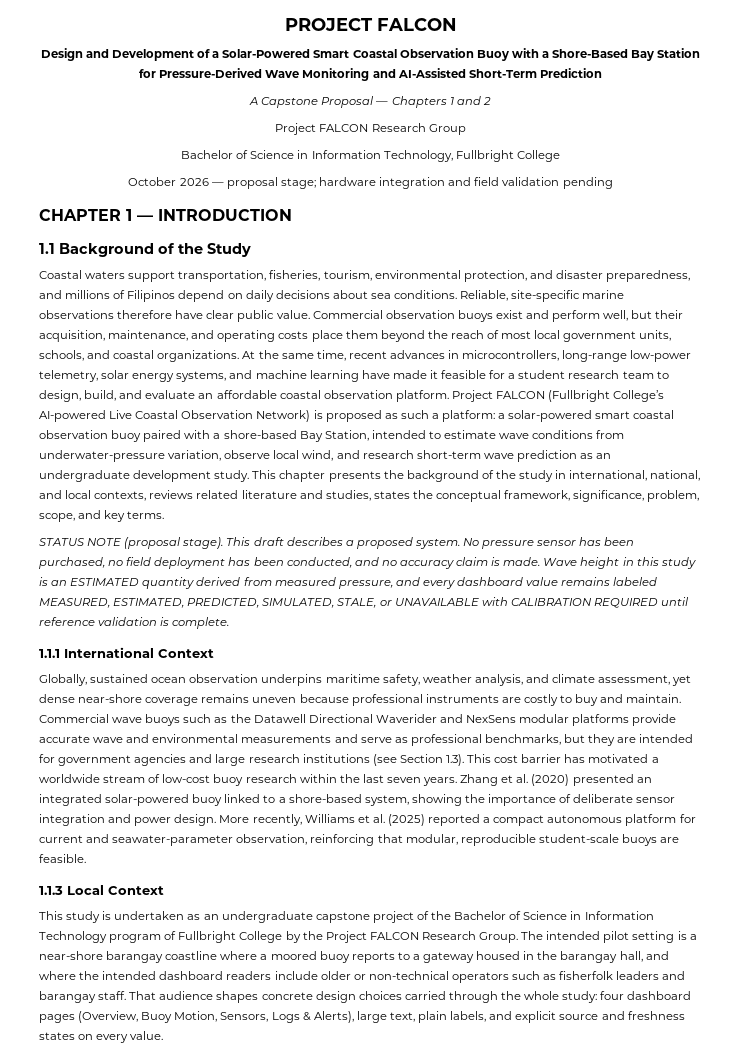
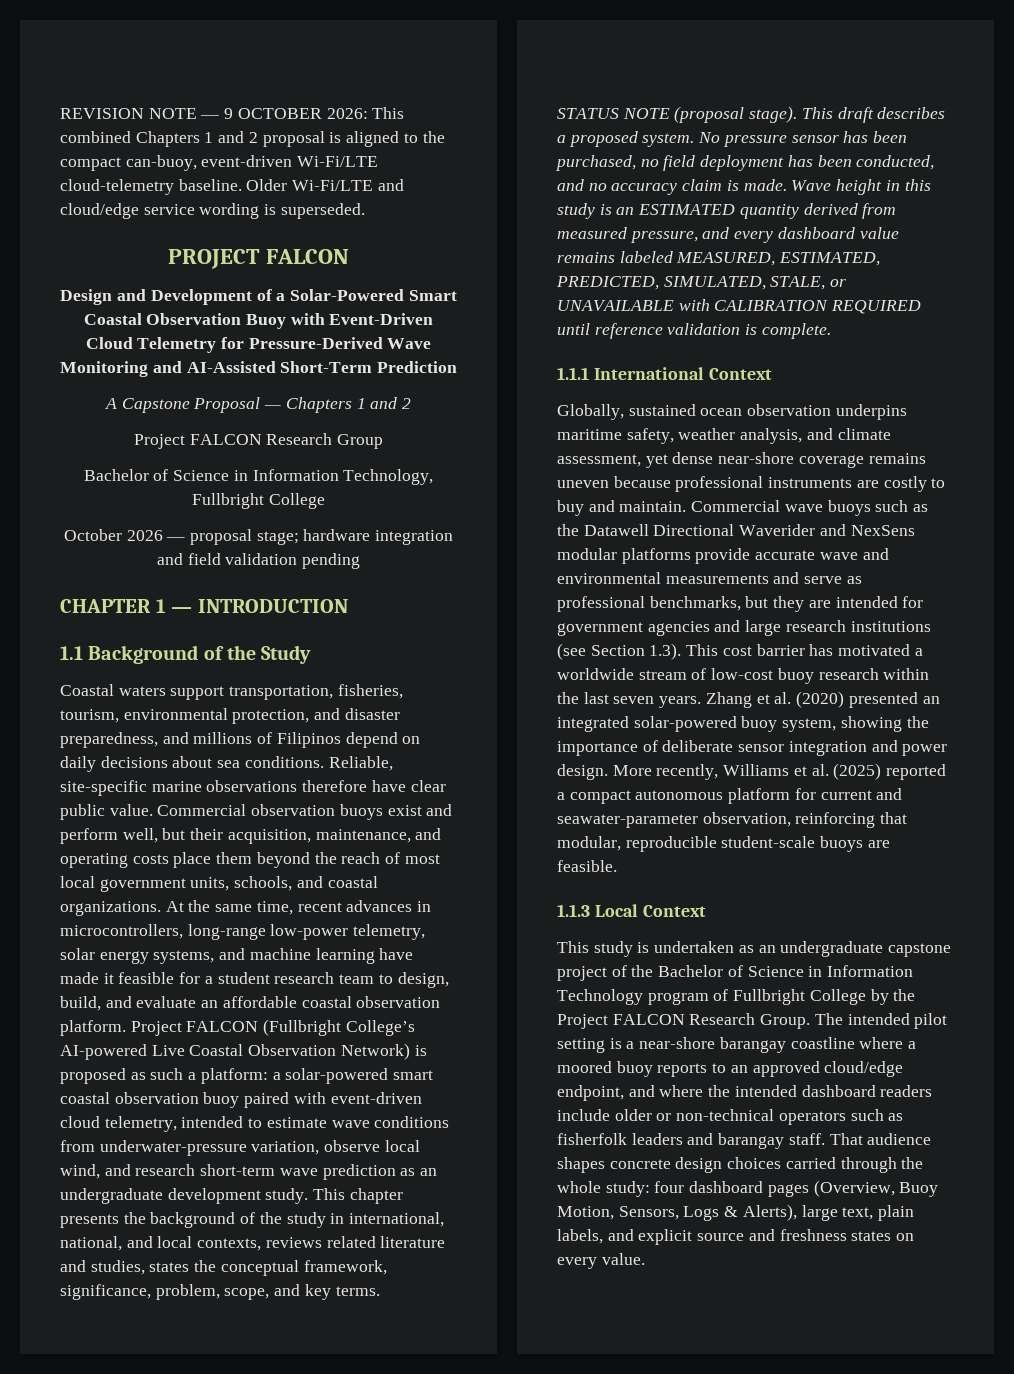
+ REVISION NOTE — 9 OCTOBER 2026: This combined Chapters 1 and 2 proposal is aligned to the compact can-buoy, event-driven Wi-Fi/LTE cloud-telemetry baseline. Older Wi-Fi/LTE and cloud/edge service wording is superseded.
- Design and Development of a Solar-Powered Smart Coastal Observation Buoy with a Shore-Based Bay Station for Pressure-Derived Wave Monitoring and AI-Assisted Short-Term Prediction
+ Design and Development of a Solar-Powered Smart Coastal Observation Buoy with Event-Driven Cloud Telemetry for Pressure-Derived Wave Monitoring and AI-Assisted Short-Term Prediction
- Project FALCON (Fullbright College’s AI-powered Live Coastal Observation Network) is proposed as such a platform: a solar-powered smart coastal observation buoy paired with a shore-based Bay Station, intended to estimate wave conditions from underwater-pressure variation, observe local wind, and research short-term wave prediction as an undergraduate development study.
+ Project FALCON (Fullbright College’s AI-powered Live Coastal Observation Network) is proposed as such a platform: a solar-powered smart coastal observation buoy paired with event-driven cloud telemetry, intended to estimate wave conditions from underwater-pressure variation, observe local wind, and research short-term wave prediction as an undergraduate development study.
- Zhang et al. (2020) presented an integrated solar-powered buoy linked to a shore-based system, showing the importance of deliberate sensor integration and power design.
+ Zhang et al. (2020) presented an integrated solar-powered buoy system, showing the importance of deliberate sensor integration and power design.
- The intended pilot setting is a near-shore barangay coastline where a moored buoy reports to a gateway housed in the barangay hall, and where the intended dashboard readers include older or non-technical operators such as fisherfolk leaders and barangay staff.
+ The intended pilot setting is a near-shore barangay coastline where a moored buoy reports to an approved cloud/edge endpoint, and where the intended dashboard readers include older or non-technical operators such as fisherfolk leaders and barangay staff.

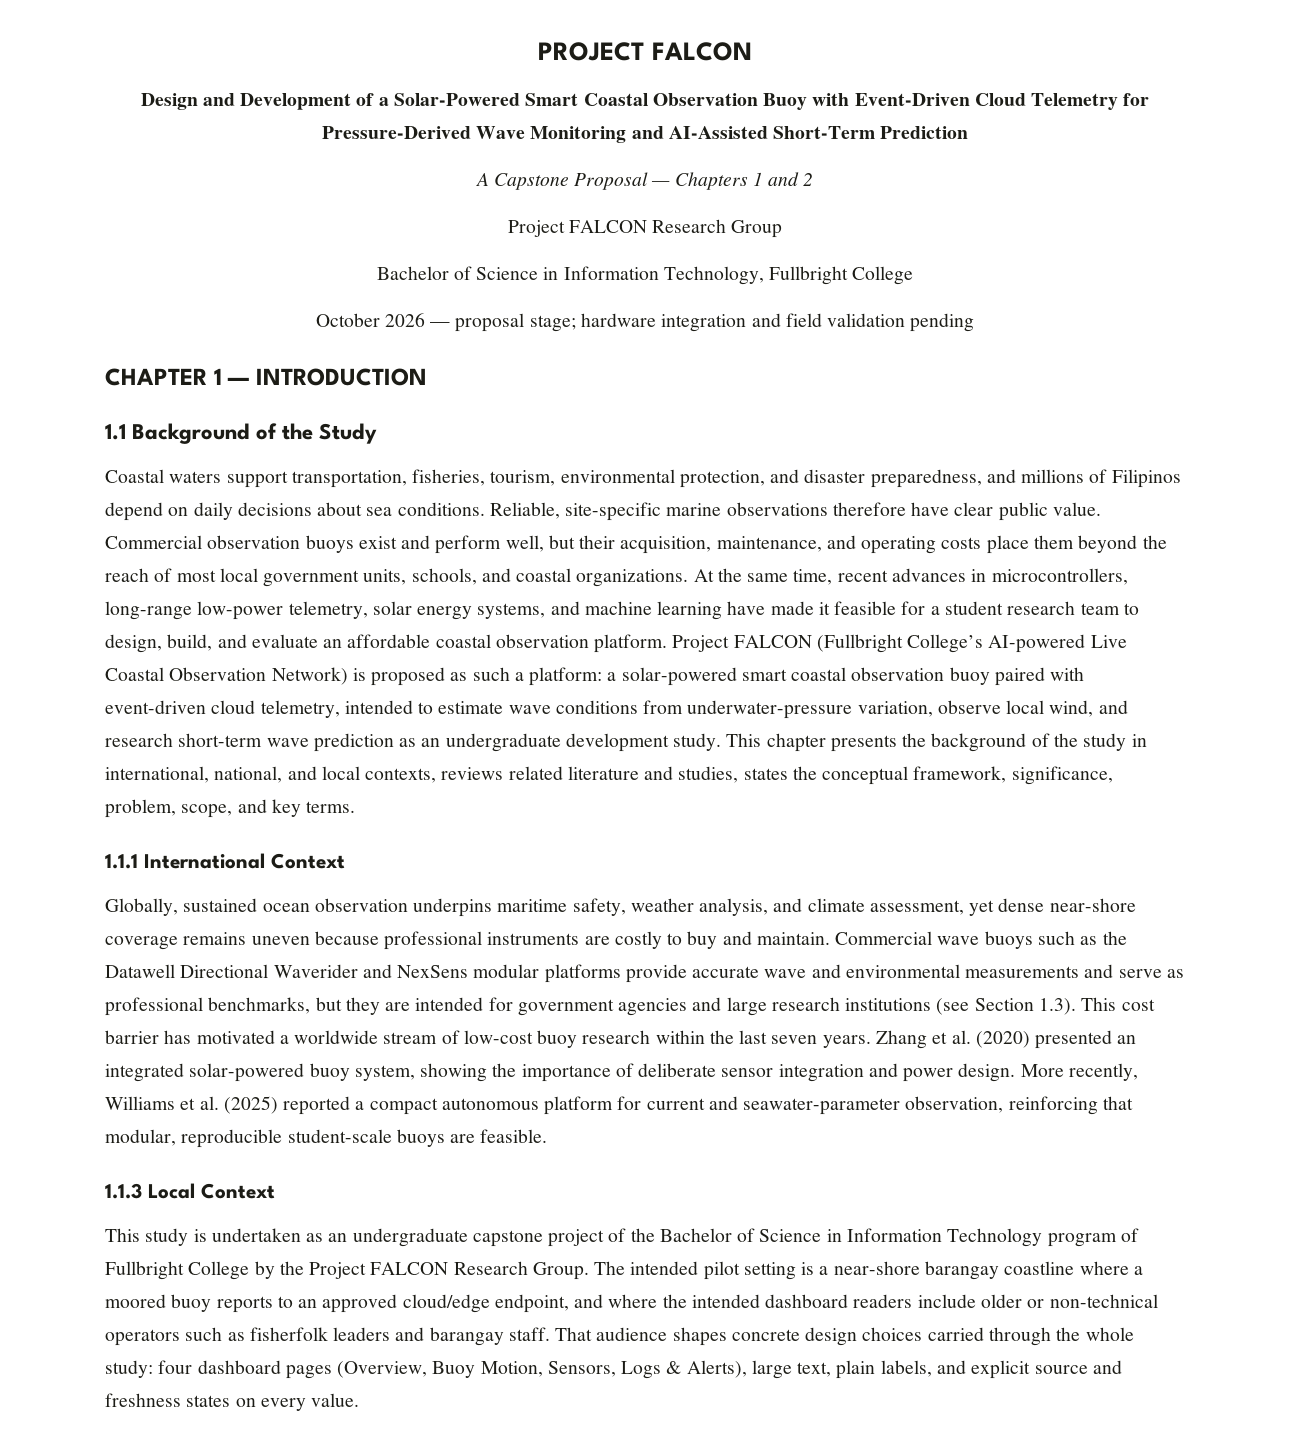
- REVISION NOTE — 9 OCTOBER 2026: This combined Chapters 1 and 2 proposal is aligned to the compact can-buoy, event-driven Wi-Fi/LTE cloud-telemetry baseline. Older Wi-Fi/LTE and cloud/edge service wording is superseded.
- STATUS NOTE (proposal stage). This draft describes a proposed system. No pressure sensor has been purchased, no field deployment has been conducted, and no accuracy claim is made. Wave height in this study is an ESTIMATED quantity derived from measured pressure, and every dashboard value remains labeled MEASURED, ESTIMATED, PREDICTED, SIMULATED, STALE, or UNAVAILABLE with CALIBRATION REQUIRED until reference validation is complete.

